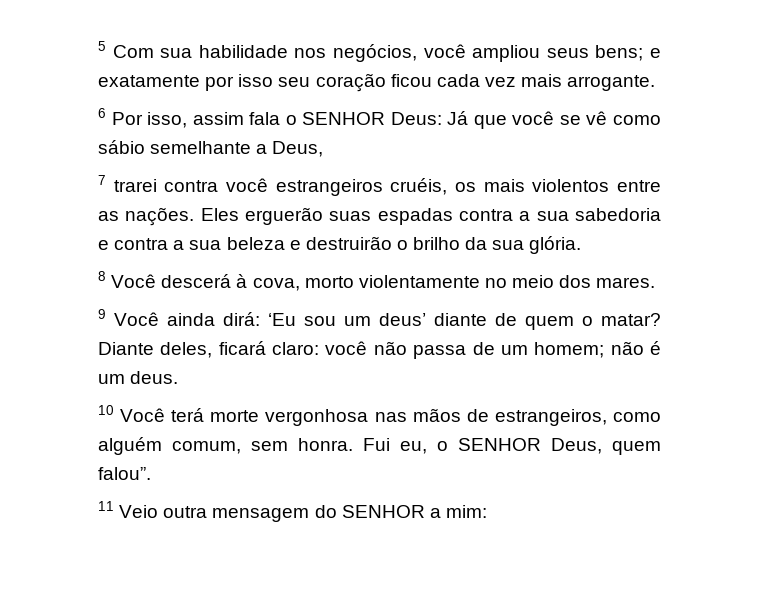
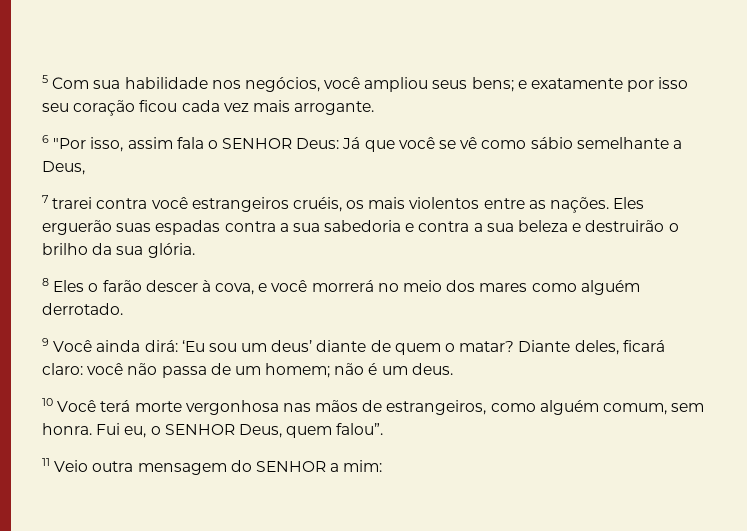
- 6 Por isso, assim fala o SENHOR Deus: Já que você se vê como sábio semelhante a Deus,
+ 6 "Por isso, assim fala o SENHOR Deus: Já que você se vê como sábio semelhante a Deus,
- 8 Você descerá à cova, morto violentamente no meio dos mares.
+ 8 Eles o farão descer à cova, e você morrerá no meio dos mares como alguém derrotado.

